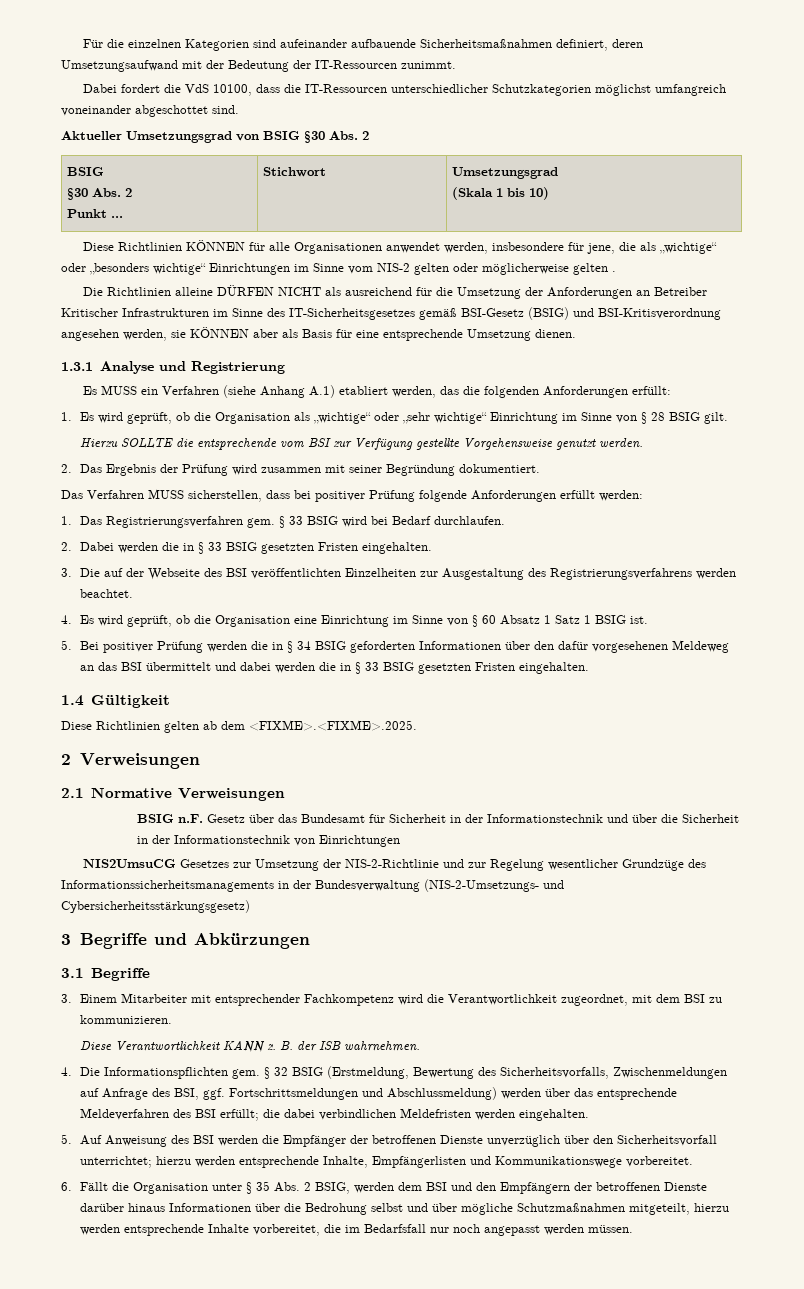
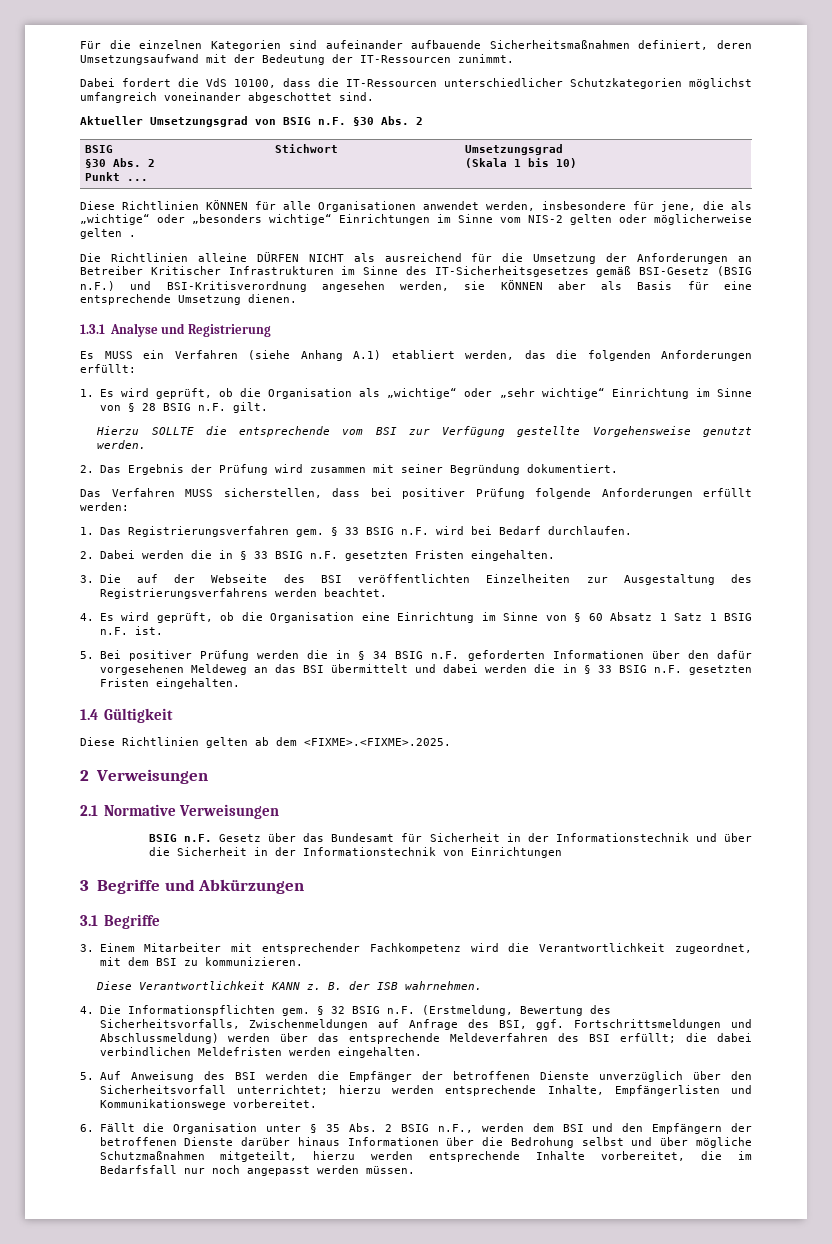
- Aktueller Umsetzungsgrad von BSIG §30 Abs. 2
+ Aktueller Umsetzungsgrad von BSIG n.F. §30 Abs. 2
- Die Richtlinien alleine DÜRFEN NICHT als ausreichend für die Umsetzung der Anforderungen an Betreiber Kritischer Infrastrukturen im Sinne des IT-Sicherheitsgesetzes gemäß BSI-Gesetz (BSIG) und BSI-Kritisverordnung angesehen werden, sie KÖNNEN aber als Basis für eine entsprechende Umsetzung dienen.
+ Die Richtlinien alleine DÜRFEN NICHT als ausreichend für die Umsetzung der Anforderungen an Betreiber Kritischer Infrastrukturen im Sinne des IT-Sicherheitsgesetzes gemäß BSI-Gesetz (BSIG n.F.) und BSI-Kritisverordnung angesehen werden, sie KÖNNEN aber als Basis für eine entsprechende Umsetzung dienen.
- 1. Es wird geprüft, ob die Organisation als „wichtige“ oder „sehr wichtige“ Einrichtung im Sinne von § 28 BSIG gilt.
+ 1. Es wird geprüft, ob die Organisation als „wichtige“ oder „sehr wichtige“ Einrichtung im Sinne von § 28 BSIG n.F. gilt.
- § 33 BSIG wird bei Bedarf durchlaufen.
+ § 33 BSIG n.F. wird bei Bedarf durchlaufen.
- 2. Dabei werden die in § 33 BSIG gesetzten Fristen eingehalten.
+ 2. Dabei werden die in § 33 BSIG n.F. gesetzten Fristen eingehalten.
- 4. Es wird geprüft, ob die Organisation eine Einrichtung im Sinne von § 60 Absatz 1 Satz 1 BSIG ist.
+ 4. Es wird geprüft, ob die Organisation eine Einrichtung im Sinne von § 60 Absatz 1 Satz 1 BSIG n.F. ist.
- 5. Bei positiver Prüfung werden die in § 34 BSIG geforderten Informationen über den dafür vorgesehenen Meldeweg an das BSI übermittelt und dabei werden die in § 33 BSIG gesetzten Fristen eingehalten.
+ 5. Bei positiver Prüfung werden die in § 34 BSIG n.F. geforderten Informationen über den dafür vorgesehenen Meldeweg an das BSI übermittelt und dabei werden die in § 33 BSIG n.F. gesetzten Fristen eingehalten.
- NIS2UmsuCG Gesetzes zur Umsetzung der NIS-2-Richtlinie und zur Regelung wesentlicher Grundzüge des Informationssicherheitsmanagements in der Bundesverwaltung (NIS-2-Umsetzungs- und Cybersicherheitsstärkungsgesetz)
- § 32 BSIG (Erstmeldung, Bewertung des Sicherheitsvorfalls, Zwischenmeldungen auf Anfrage des BSI, ggf. Fortschrittsmeldungen und Abschlussmeldung) werden über das entsprechende Meldeverfahren des BSI erfüllt; die dabei verbindlichen Meldefristen werden eingehalten.
+ § 32 BSIG n.F. (Erstmeldung, Bewertung des Sicherheitsvorfalls, Zwischenmeldungen auf Anfrage des BSI, ggf. Fortschrittsmeldungen und Abschlussmeldung) werden über das entsprechende Meldeverfahren des BSI erfüllt; die dabei verbindlichen Meldefristen werden eingehalten.
- 6. Fällt die Organisation unter § 35 Abs. 2 BSIG, werden dem BSI und den Empfängern der betroffenen Dienste darüber hinaus Informationen über die Bedrohung selbst und über mögliche Schutzmaßnahmen mitgeteilt, hierzu werden entsprechende Inhalte vorbereitet, die im Bedarfsfall nur noch angepasst werden müssen.
+ 6. Fällt die Organisation unter § 35 Abs. 2 BSIG n.F., werden dem BSI und den Empfängern der betroffenen Dienste darüber hinaus Informationen über die Bedrohung selbst und über mögliche Schutzmaßnahmen mitgeteilt, hierzu werden entsprechende Inhalte vorbereitet, die im Bedarfsfall nur noch angepasst werden müssen.

